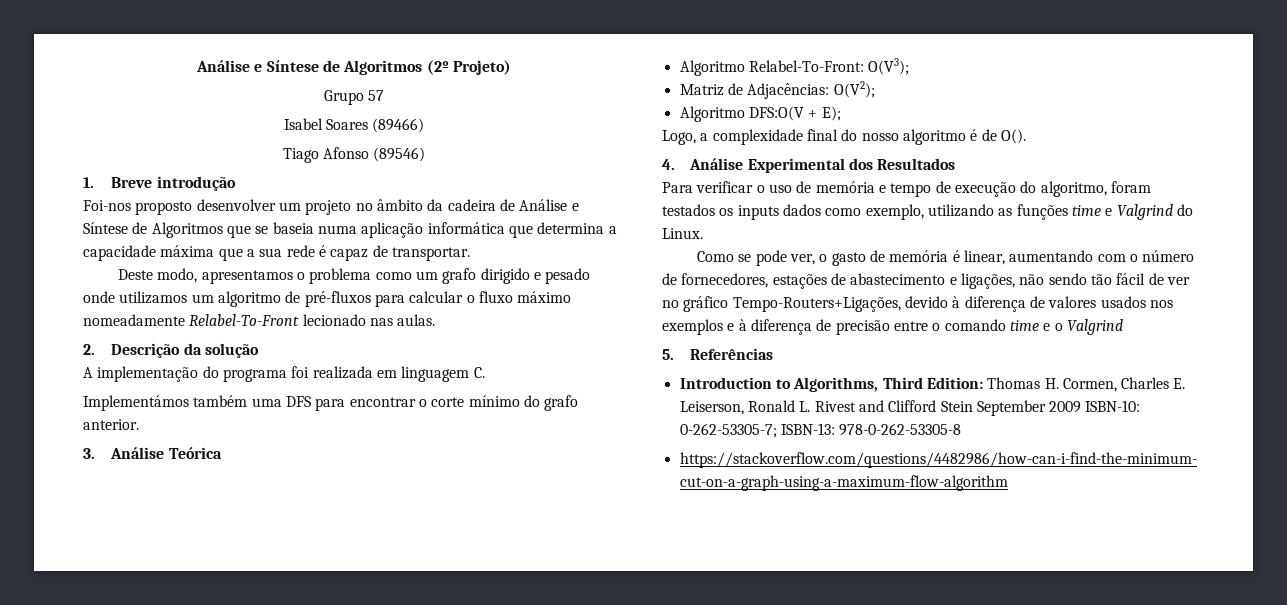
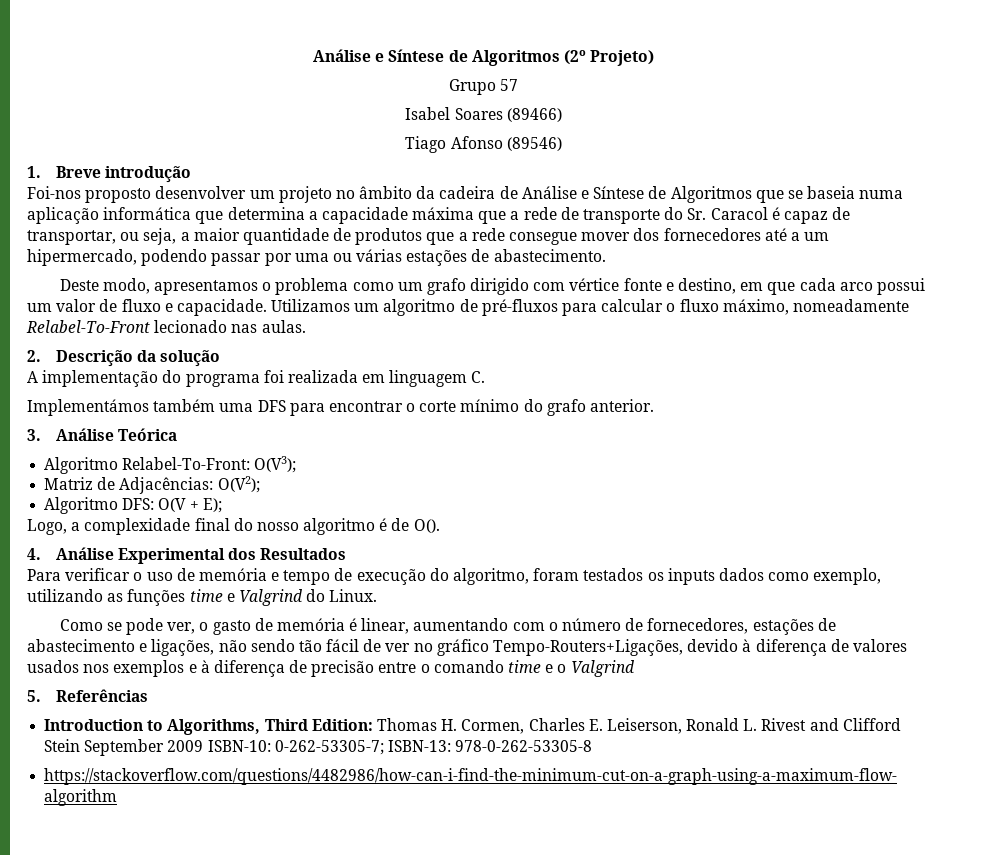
- Foi-nos proposto desenvolver um projeto no âmbito da cadeira de Análise e Síntese de Algoritmos que se baseia numa aplicação informática que determina a capacidade máxima que a sua rede é capaz de transportar.
+ Foi-nos proposto desenvolver um projeto no âmbito da cadeira de Análise e Síntese de Algoritmos que se baseia numa aplicação informática que determina a capacidade máxima que a rede de transporte do Sr. Caracol é capaz de transportar, ou seja, a maior quantidade de produtos que a rede consegue mover dos fornecedores até a um hipermercado, podendo passar por uma ou várias estações de abastecimento.
- Deste modo, apresentamos o problema como um grafo dirigido e pesado onde utilizamos um algoritmo de pré-fluxos para calcular o fluxo máximo nomeadamente Relabel-To-Front lecionado nas aulas.
+ Deste modo, apresentamos o problema como um grafo dirigido com vértice fonte e destino, em que cada arco possui um valor de fluxo e capacidade. Utilizamos um algoritmo de pré-fluxos para calcular o fluxo máximo, nomeadamente Relabel-To-Front lecionado nas aulas.
- Algoritmo DFS:O(V + E);
+ Algoritmo DFS: O(V + E);

